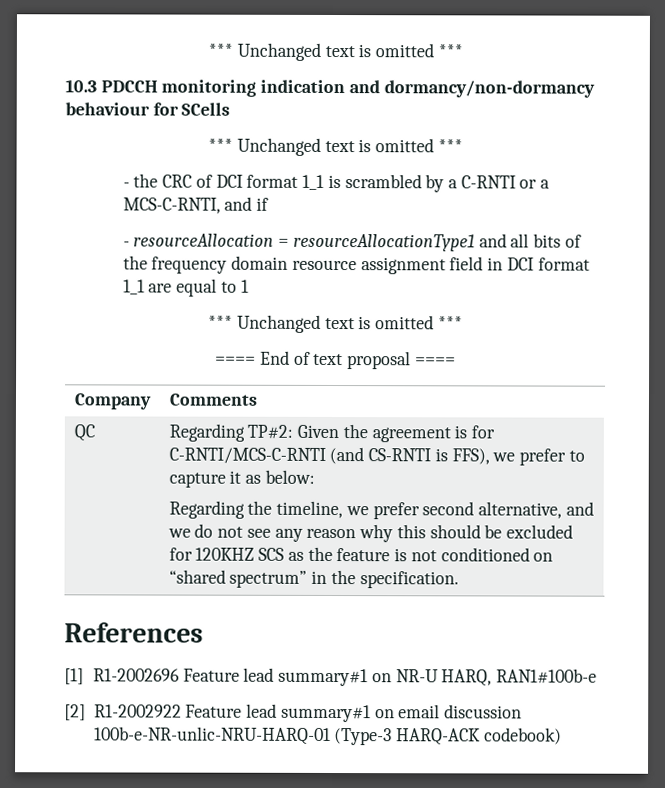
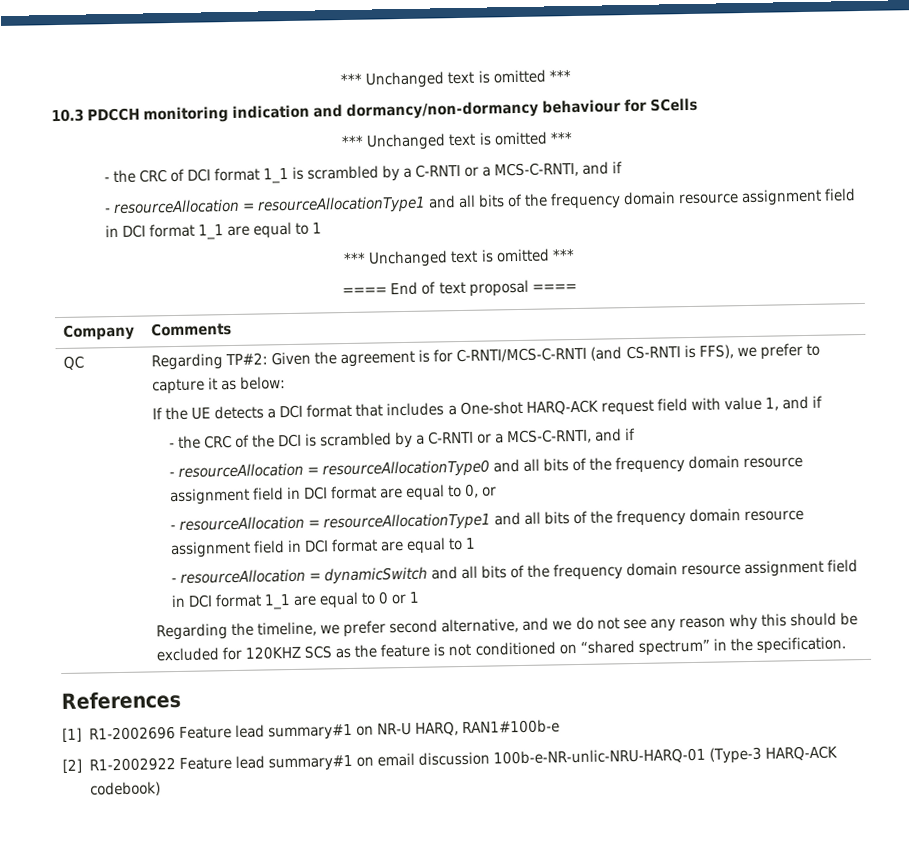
+ If the UE detects a DCI format that includes a One-shot HARQ-ACK request field with value 1, and if
+ - the CRC of the DCI is scrambled by a C-RNTI or a MCS-C-RNTI, and if
+ - resourceAllocation = resourceAllocationType0 and all bits of the frequency domain resource assignment field in DCI format are equal to 0, or
+ - resourceAllocation = resourceAllocationType1 and all bits of the frequency domain resource assignment field in DCI format are equal to 1
+ - resourceAllocation = dynamicSwitch and all bits of the frequency domain resource assignment field in DCI format 1_1 are equal to 0 or 1

